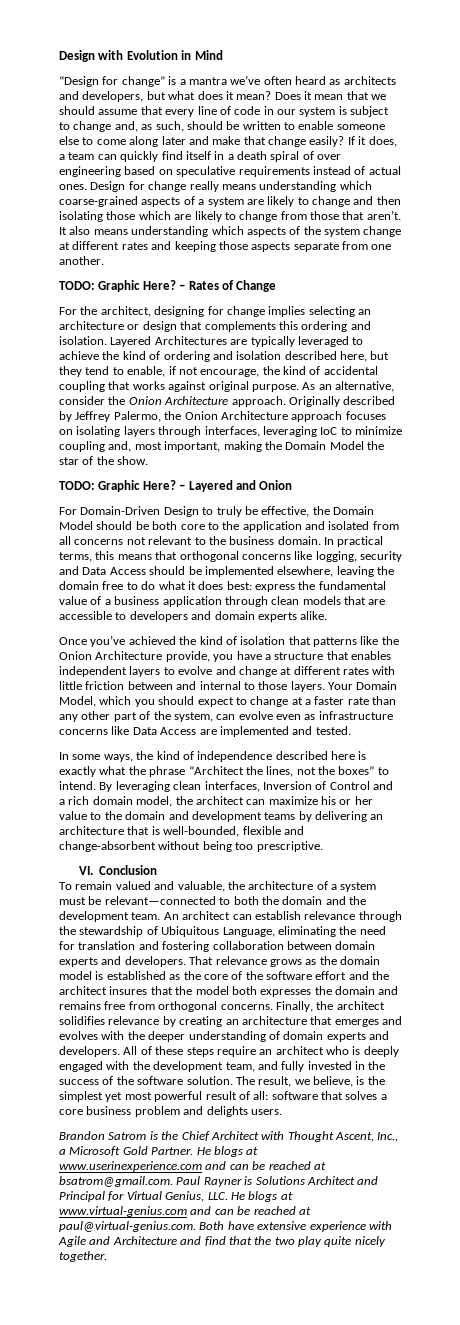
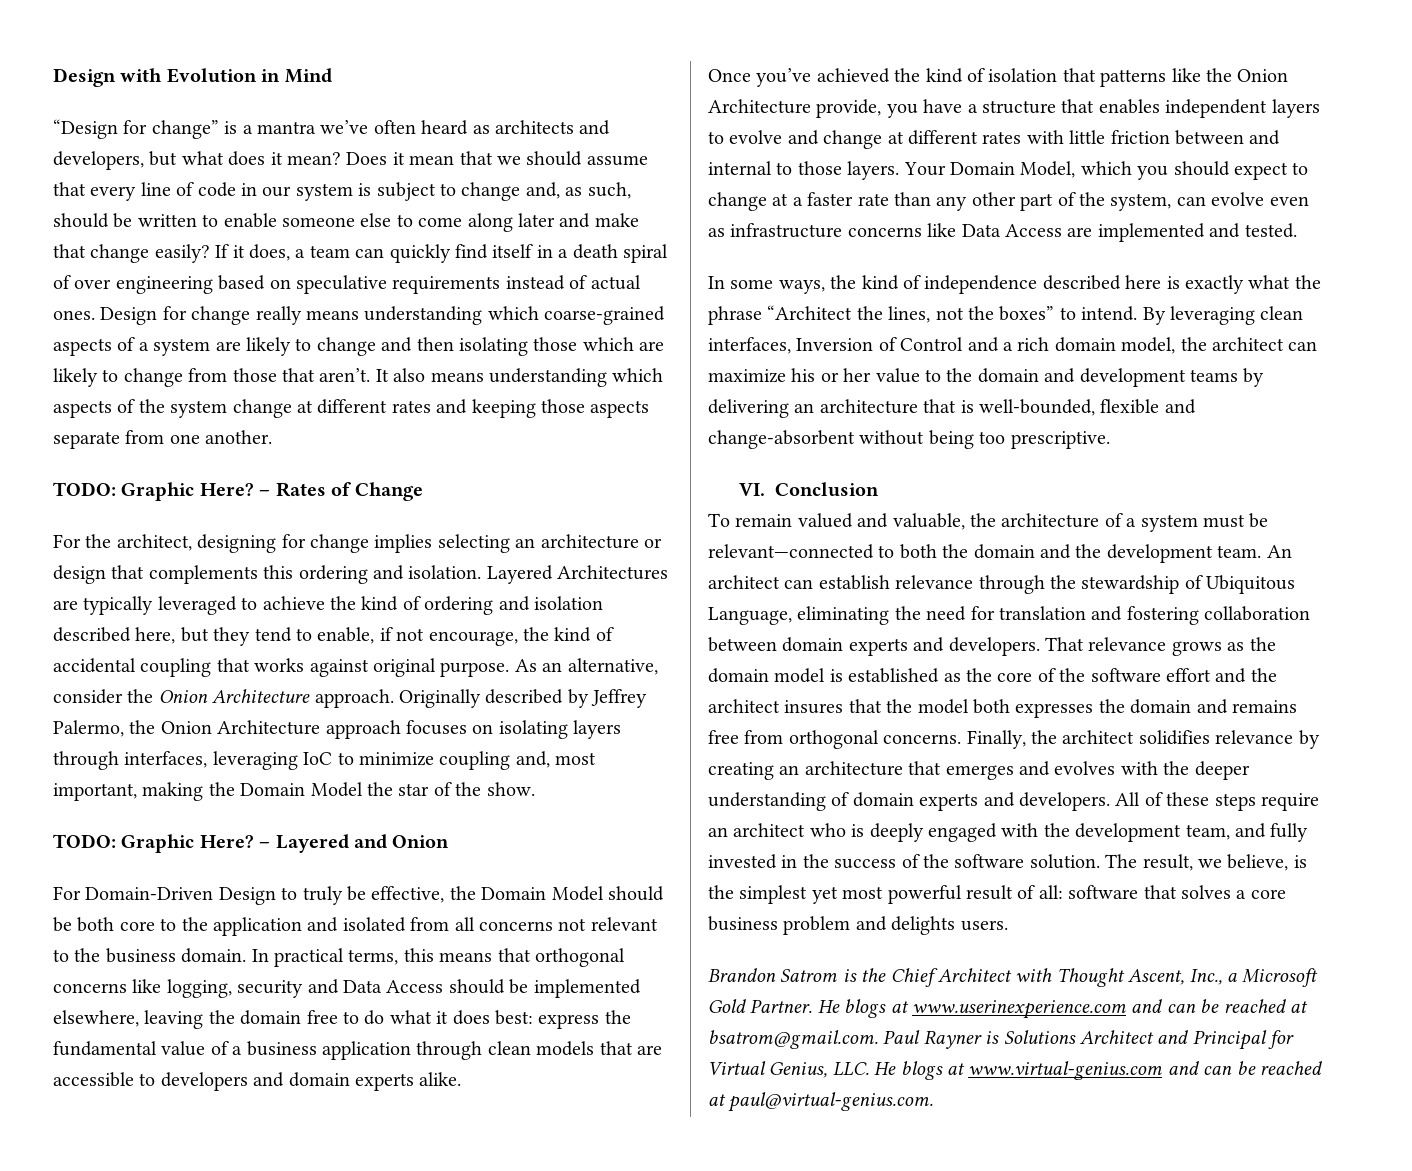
- He blogs at www.userinexperience.com and can be reached at bsatrom@gmail.com. Paul Rayner is Solutions Architect and Principal for Virtual Genius, LLC. He blogs at www.virtual-genius.com and can be reached at paul@virtual-genius.com. Both have extensive experience with Agile and Architecture and find that the two play quite nicely together.
+ He blogs at www.userinexperience.com and can be reached at bsatrom@gmail.com. Paul Rayner is Solutions Architect and Principal for Virtual Genius, LLC. He blogs at www.virtual-genius.com and can be reached at paul@virtual-genius.com.

